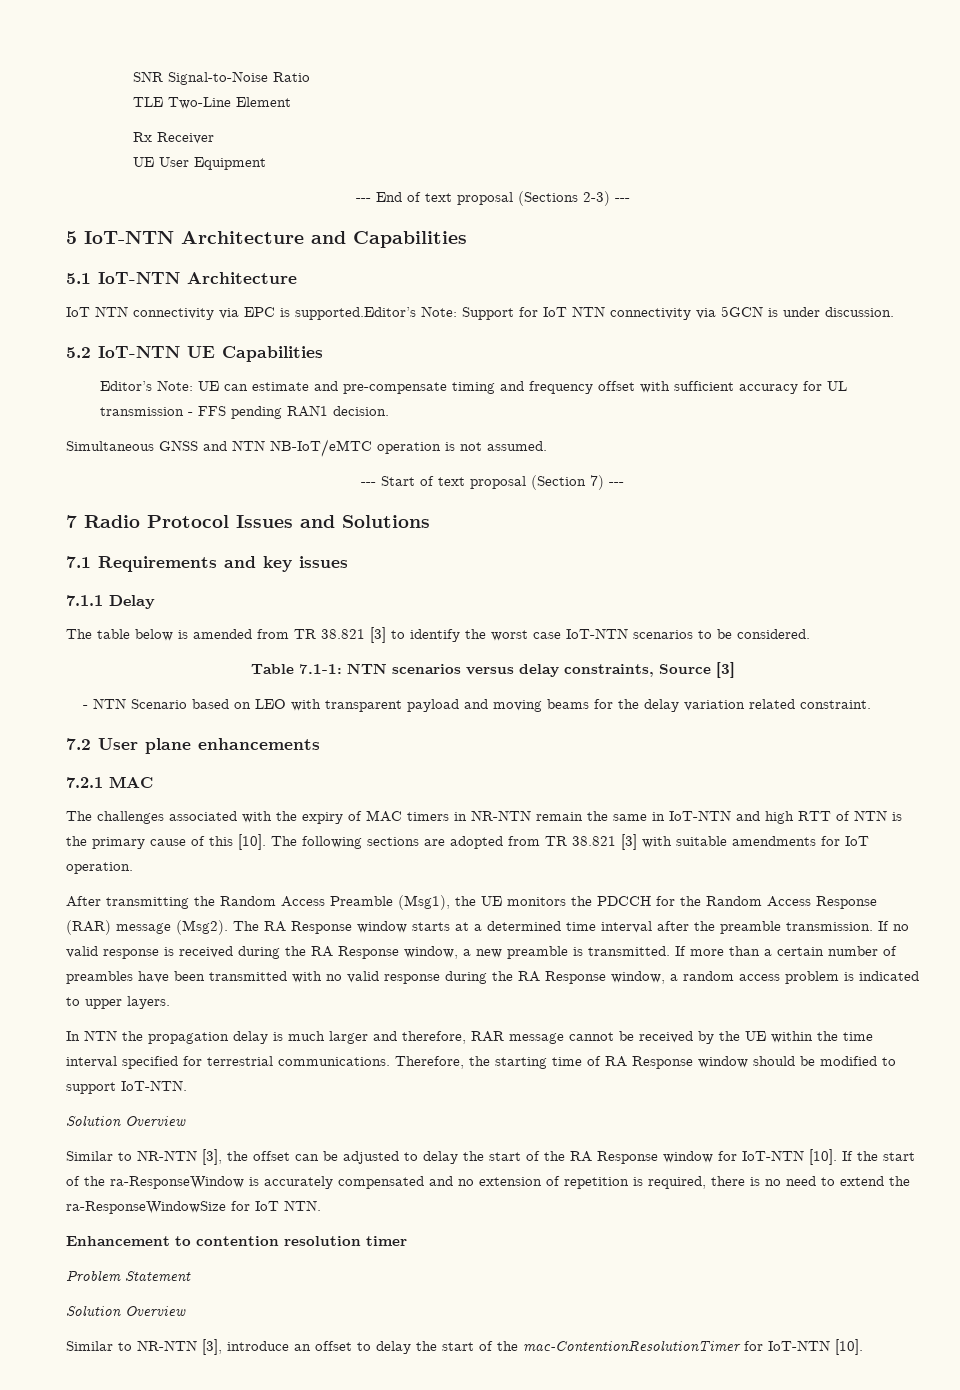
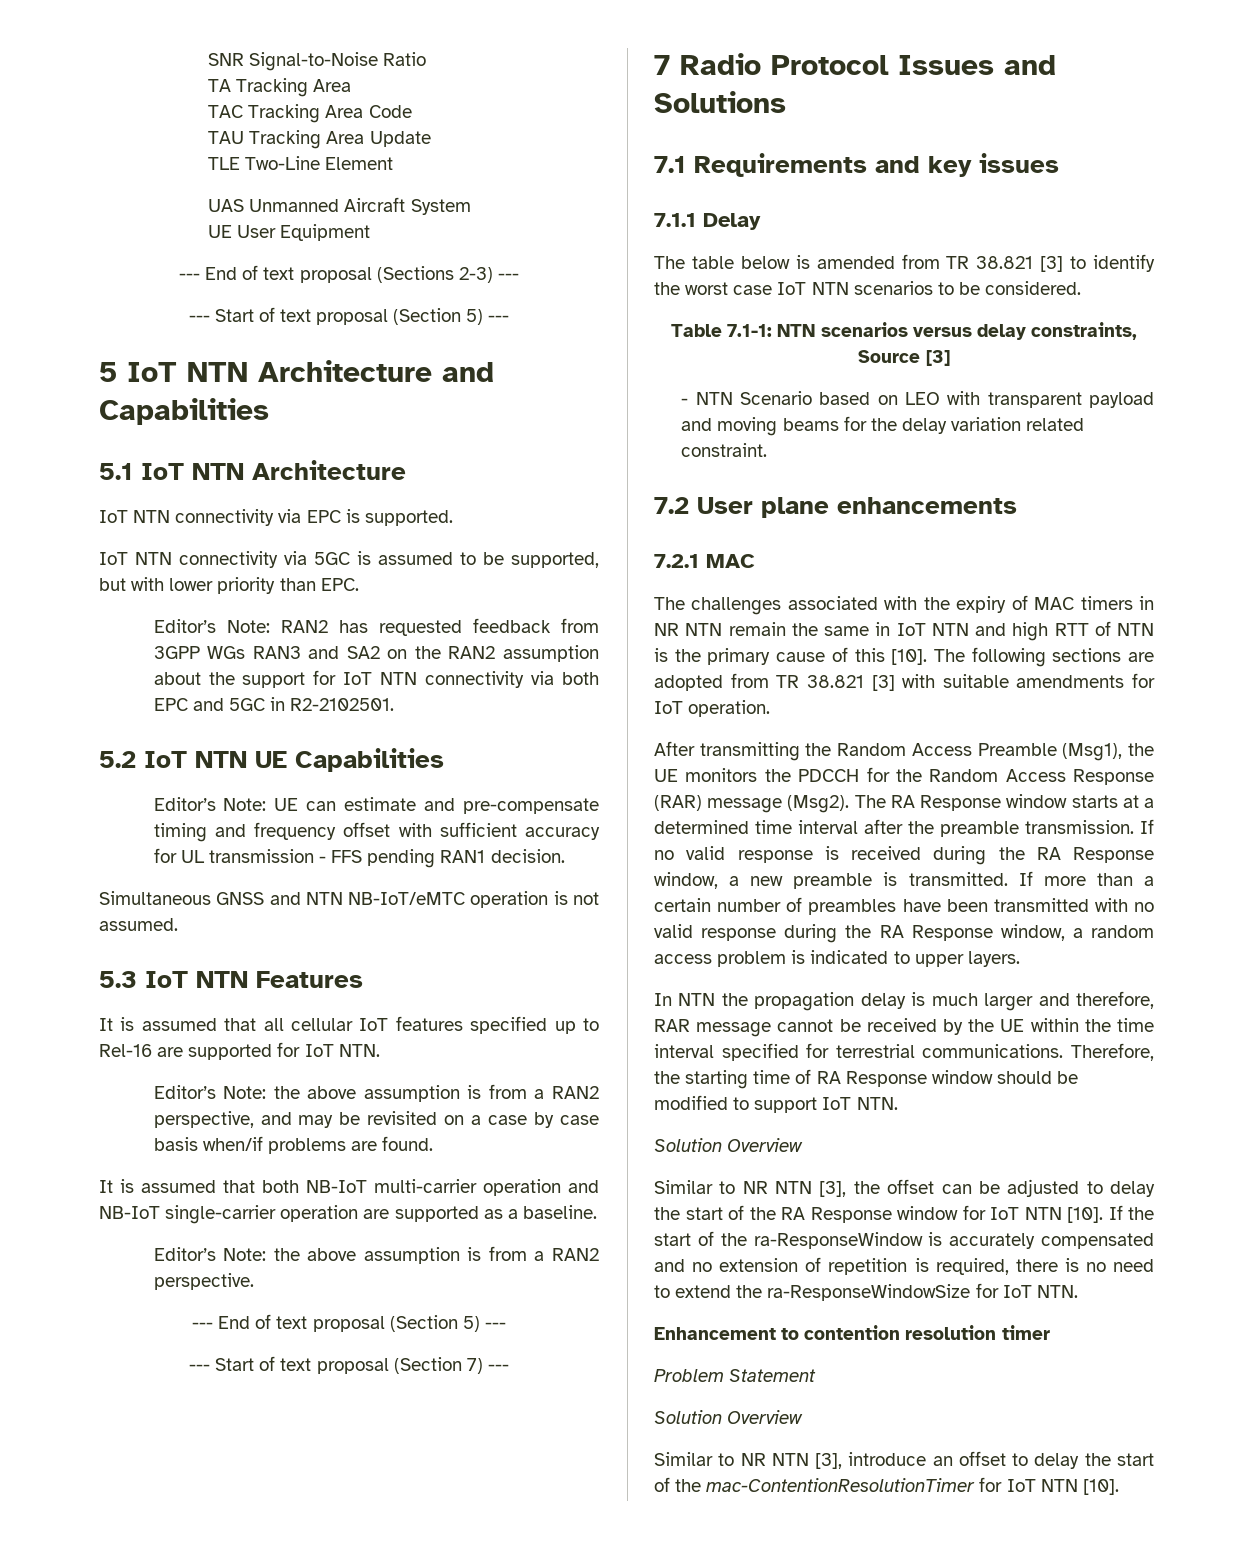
+ TA Tracking Area
+ TAC Tracking Area Code
+ TAU Tracking Area Update
- Rx Receiver
+ UAS Unmanned Aircraft System
+ --- Start of text proposal (Section 5) ---
- 5 IoT-NTN Architecture and Capabilities
+ 5 IoT NTN Architecture and Capabilities
- 5.1 IoT-NTN Architecture
+ 5.1 IoT NTN Architecture
- IoT NTN connectivity via EPC is supported.Editor’s Note: Support for IoT NTN connectivity via 5GCN is under discussion.
+ IoT NTN connectivity via EPC is supported.
+ IoT NTN connectivity via 5GC is assumed to be supported, but with lower priority than EPC.
+ Editor’s Note: RAN2 has requested feedback from 3GPP WGs RAN3 and SA2 on the RAN2 assumption about the support for IoT NTN connectivity via both EPC and 5GC in R2-2102501.
- 5.2 IoT-NTN UE Capabilities
+ 5.2 IoT NTN UE Capabilities
+ 5.3 IoT NTN Features
+ It is assumed that all cellular IoT features specified up to Rel-16 are supported for IoT NTN.
+ Editor’s Note: the above assumption is from a RAN2 perspective, and may be revisited on a case by case basis when/if problems are found.
+ It is assumed that both NB-IoT multi-carrier operation and NB-IoT single-carrier operation are supported as a baseline.
+ Editor’s Note: the above assumption is from a RAN2 perspective.
+ --- End of text proposal (Section 5) ---
- The table below is amended from TR 38.821 [3] to identify the worst case IoT-NTN scenarios to be considered.
+ The table below is amended from TR 38.821 [3] to identify the worst case IoT NTN scenarios to be considered.
- The challenges associated with the expiry of MAC timers in NR-NTN remain the same in IoT-NTN and high RTT of NTN is the primary cause of this [10].
+ The challenges associated with the expiry of MAC timers in NR NTN remain the same in IoT NTN and high RTT of NTN is the primary cause of this [10].
- Therefore, the starting time of RA Response window should be modified to support IoT-NTN.
+ Therefore, the starting time of RA Response window should be modified to support IoT NTN.
  Solution Overview
- Similar to NR-NTN [3], the offset can be adjusted to delay the start of the RA Response window for IoT-NTN [10].
+ Similar to NR NTN [3], the offset can be adjusted to delay the start of the RA Response window for IoT NTN [10].
- Similar to NR-NTN [3], introduce an offset to delay the start of the mac-ContentionResolutionTimer for IoT-NTN [10].
+ Similar to NR NTN [3], introduce an offset to delay the start of the mac-ContentionResolutionTimer for IoT NTN [10].

